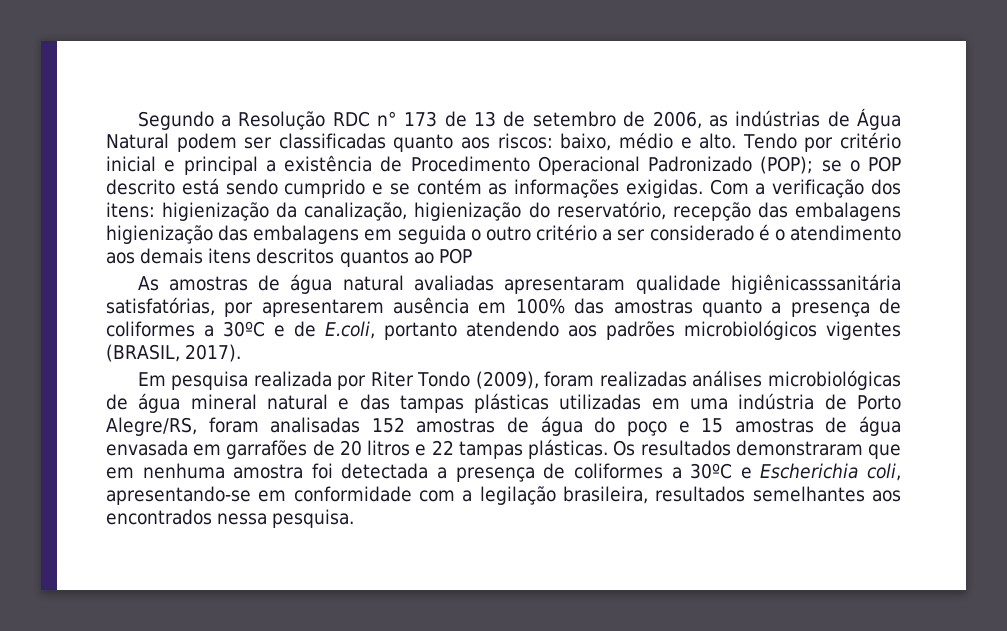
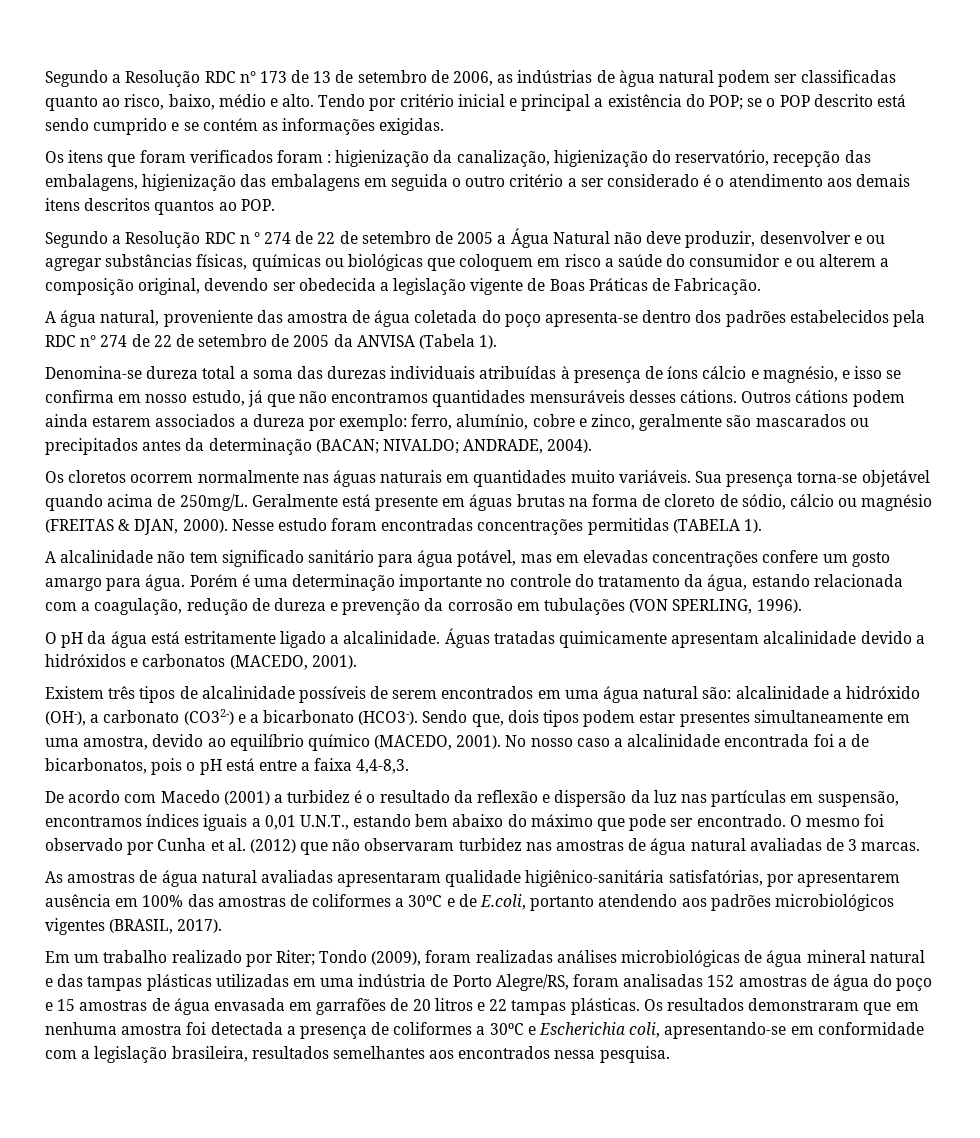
- Segundo a Resolução RDC n° 173 de 13 de setembro de 2006, as indústrias de Água Natural podem ser classificadas quanto aos riscos: baixo, médio e alto.
+ Segundo a Resolução RDC n° 173 de 13 de setembro de 2006, as indústrias de àgua natural podem ser classificadas quanto ao risco, baixo, médio e alto.
- Tendo por critério inicial e principal a existência de Procedimento Operacional Padronizado (POP); se o POP descrito está sendo cumprido e se contém as informações exigidas. Com a verificação dos itens: higienização da canalização, higienização do reservatório, recepção das embalagens higienização das embalagens em seguida o outro critério a ser considerado é o atendimento aos demais itens descritos quantos ao POP
+ Tendo por critério inicial e principal a existência do POP; se o POP descrito está sendo cumprido e se contém as informações exigidas.
+ Os itens que foram verificados foram : higienização da canalização, higienização do reservatório, recepção das embalagens, higienização das embalagens em seguida o outro critério a ser considerado é o atendimento aos demais itens descritos quantos ao POP.
+ Segundo a Resolução RDC n ° 274 de 22 de setembro de 2005 a Água Natural não deve produzir, desenvolver e ou agregar substâncias físicas, químicas ou biológicas que coloquem em risco a saúde do consumidor e ou alterem a composição original, devendo ser obedecida a legislação vigente de Boas Práticas de Fabricação.
+ A água natural, proveniente das amostra de água coletada do poço apresenta-se dentro dos padrões estabelecidos pela RDC n° 274 de 22 de setembro de 2005 da ANVISA (Tabela 1).
+ Denomina-se dureza total a soma das durezas individuais atribuídas à presença de íons cálcio e magnésio, e isso se confirma em nosso estudo, já que não encontramos quantidades mensuráveis desses cátions. Outros cátions podem ainda estarem associados a dureza por exemplo: ferro, alumínio, cobre e zinco, geralmente são mascarados ou precipitados antes da determinação (BACAN; NIVALDO; ANDRADE, 2004).
+ Os cloretos ocorrem normalmente nas águas naturais em quantidades muito variáveis. Sua presença torna-se objetável quando acima de 250mg/L. Geralmente está presente em águas brutas na forma de cloreto de sódio, cálcio ou magnésio (FREITAS & DJAN, 2000). Nesse estudo foram encontradas concentrações permitidas (TABELA 1).
+ A alcalinidade não tem significado sanitário para água potável, mas em elevadas concentrações confere um gosto amargo para água. Porém é uma determinação importante no controle do tratamento da água, estando relacionada com a coagulação, redução de dureza e prevenção da corrosão em tubulações (VON SPERLING, 1996).
+ O pH da água está estritamente ligado a alcalinidade. Águas tratadas quimicamente apresentam alcalinidade devido a hidróxidos e carbonatos (MACEDO, 2001).
+ Existem três tipos de alcalinidade possíveis de serem encontrados em uma água natural são: alcalinidade a hidróxido (OH-), a carbonato (CO32-) e a bicarbonato (HCO3-). Sendo que, dois tipos podem estar presentes simultaneamente em uma amostra, devido ao equilíbrio químico (MACEDO, 2001). No nosso caso a alcalinidade encontrada foi a de bicarbonatos, pois o pH está entre a faixa 4,4-8,3.
+ De acordo com Macedo (2001) a turbidez é o resultado da reflexão e dispersão da luz nas partículas em suspensão, encontramos índices iguais a 0,01 U.N.T., estando bem abaixo do máximo que pode ser encontrado. O mesmo foi observado por Cunha et al. (2012) que não observaram turbidez nas amostras de água natural avaliadas de 3 marcas.
- As amostras de água natural avaliadas apresentaram qualidade higiênicasssanitária satisfatórias, por apresentarem ausência em 100% das amostras quanto a presença de coliformes a 30ºC e de E.coli, portanto atendendo aos padrões microbiológicos vigentes (BRASIL, 2017).
+ As amostras de água natural avaliadas apresentaram qualidade higiênico-sanitária satisfatórias, por apresentarem ausência em 100% das amostras de coliformes a 30ºC e de E.coli, portanto atendendo aos padrões microbiológicos vigentes (BRASIL, 2017).
- Em pesquisa realizada por Riter Tondo (2009), foram realizadas análises microbiológicas de água mineral natural e das tampas plásticas utilizadas em uma indústria de Porto Alegre/RS, foram analisadas 152 amostras de água do poço e 15 amostras de água envasada em garrafões de 20 litros e 22 tampas plásticas.
+ Em um trabalho realizado por Riter; Tondo (2009), foram realizadas análises microbiológicas de água mineral natural e das tampas plásticas utilizadas em uma indústria de Porto Alegre/RS, foram analisadas 152 amostras de água do poço e 15 amostras de água envasada em garrafões de 20 litros e 22 tampas plásticas.
- Os resultados demonstraram que em nenhuma amostra foi detectada a presença de coliformes a 30ºC e Escherichia coli, apresentando-se em conformidade com a legilação brasileira, resultados semelhantes aos encontrados nessa pesquisa.
+ Os resultados demonstraram que em nenhuma amostra foi detectada a presença de coliformes a 30ºC e Escherichia coli, apresentando-se em conformidade com a legislação brasileira, resultados semelhantes aos encontrados nessa pesquisa.

